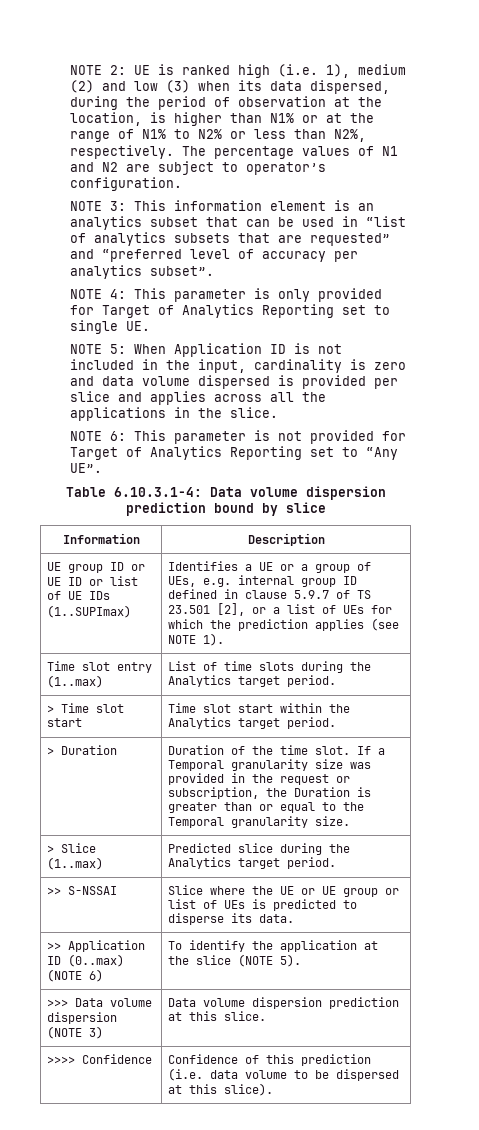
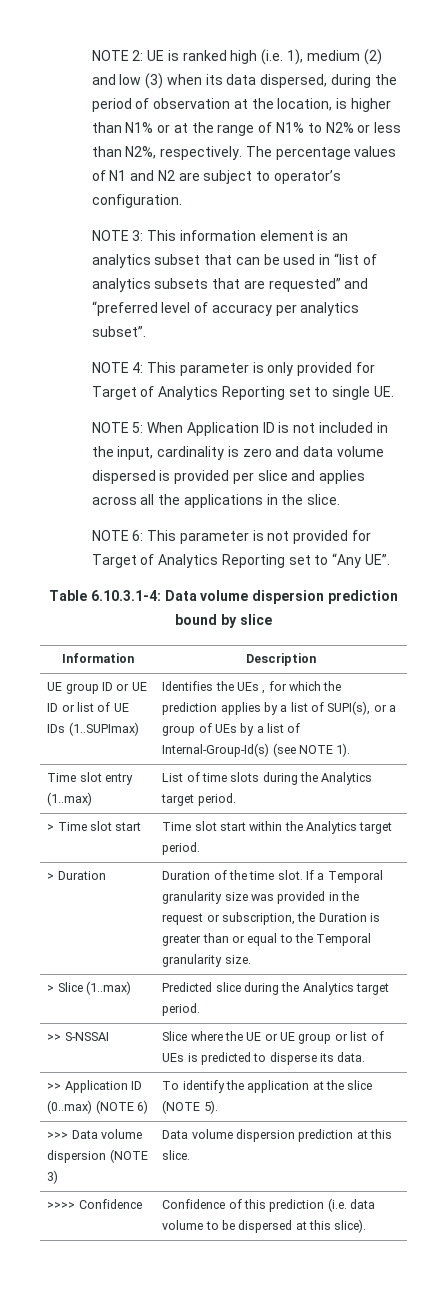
- Identifies a UE or a group of UEs, e.g. internal group ID defined in clause 5.9.7 of TS 23.501 [2], or a list of UEs for which the prediction applies (see NOTE 1).
+ Identifies the UEs , for which the prediction applies by a list of SUPI(s), or a group of UEs by a list of Internal-Group-Id(s) (see NOTE 1).

